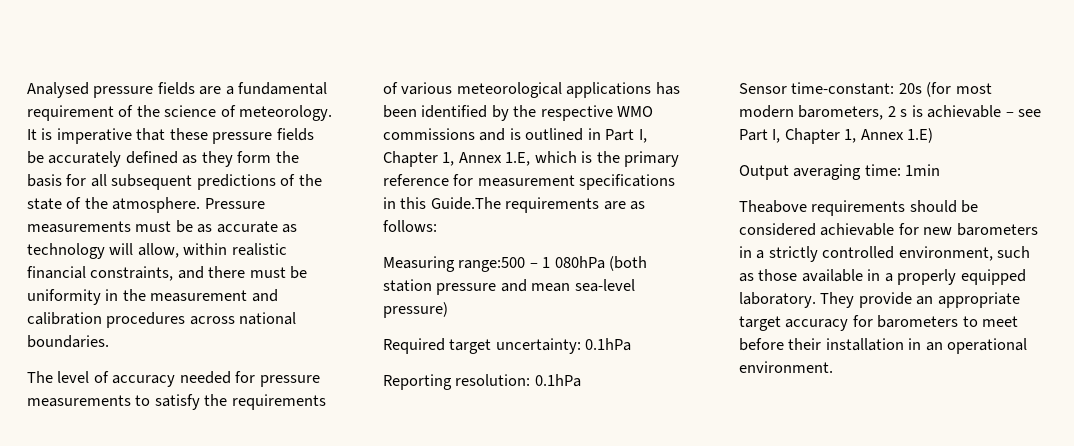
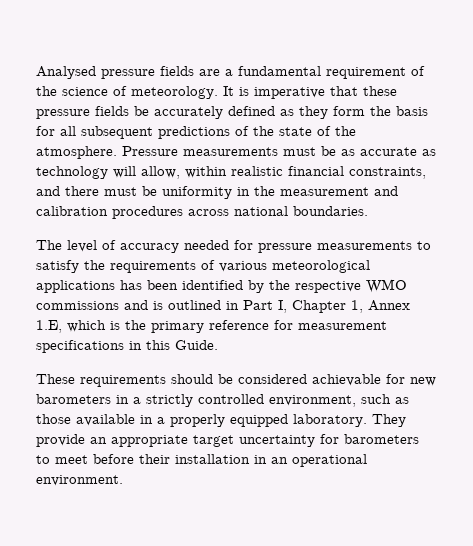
- The level of accuracy needed for pressure measurements to satisfy the requirements of various meteorological applications has been identified by the respective WMO commissions and is outlined in Part I, Chapter 1, Annex 1.E, which is the primary reference for measurement specifications in this Guide.The requirements are as follows:
- Measuring range:500 – 1 080hPa (both station pressure and mean sea-level pressure)
- Required target uncertainty: 0.1hPa
- Reporting resolution: 0.1hPa
- Sensor time-constant: 20s (for most modern barometers, 2 s is achievable – see Part I, Chapter 1, Annex 1.E)
- Output averaging time: 1min
- Theabove requirements should be considered achievable for new barometers in a strictly controlled environment, such as those available in a properly equipped laboratory.
+ The level of accuracy needed for pressure measurements to satisfy the requirements of various meteorological applications has been identified by the respective WMO commissions and is outlined in Part I, Chapter 1, Annex 1.E, which is the primary reference for measurement specifications in this Guide.
+ These requirements should be considered achievable for new barometers in a strictly controlled environment, such as those available in a properly equipped laboratory.
- They provide an appropriate target accuracy for barometers to meet before their installation in an operational environment.
+ They provide an appropriate target uncertainty for barometers to meet before their installation in an operational environment.

